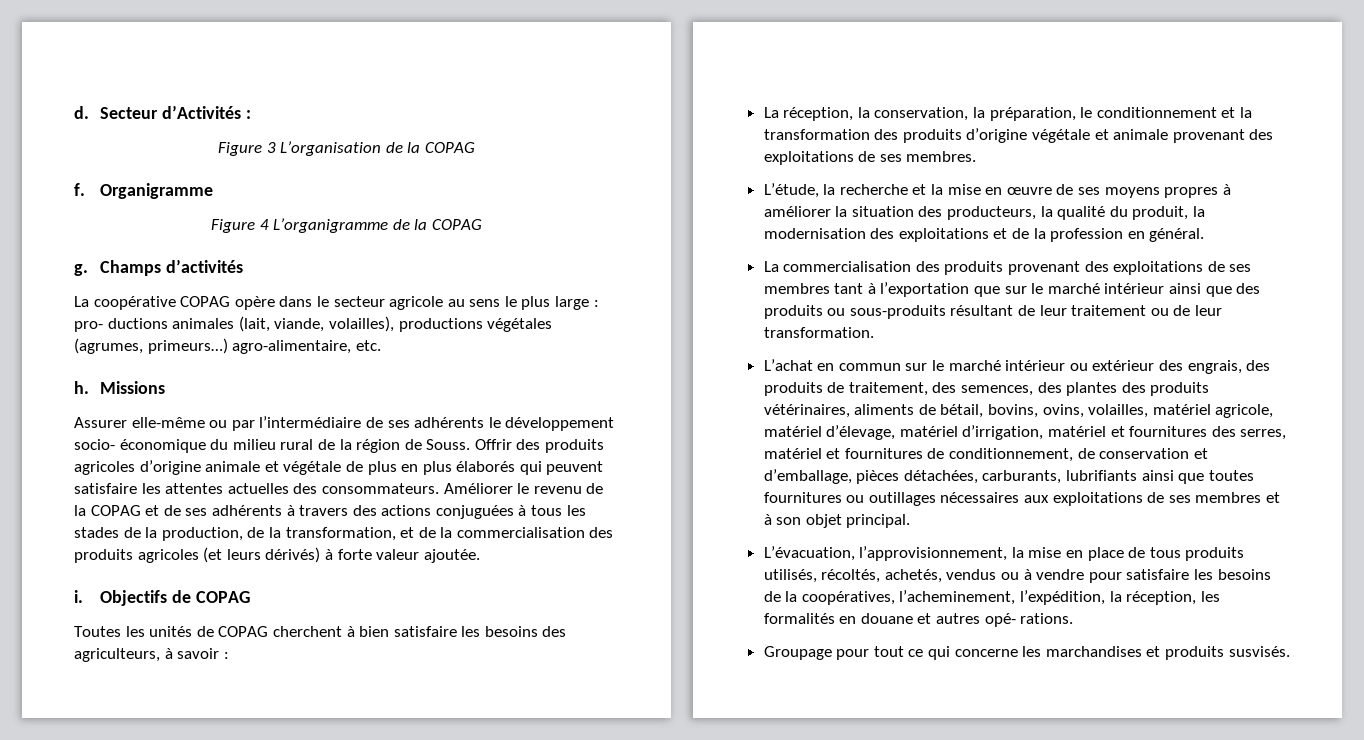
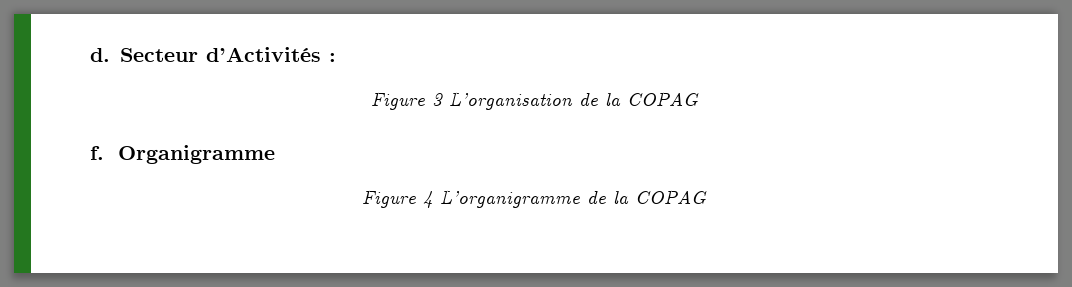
- g. Champs d’activités
- La coopérative COPAG opère dans le secteur agricole au sens le plus large : pro- ductions animales (lait, viande, volailles), productions végétales (agrumes, primeurs…) agro-alimentaire, etc.
- h. Missions
- Assurer elle-même ou par l’intermédiaire de ses adhérents le développement socio- économique du milieu rural de la région de Souss. Offrir des produits agricoles d’origine animale et végétale de plus en plus élaborés qui peuvent satisfaire les attentes actuelles des consommateurs. Améliorer le revenu de la COPAG et de ses adhérents à travers des actions conjuguées à tous les stades de la production, de la transformation, et de la commercialisation des produits agricoles (et leurs dérivés) à forte valeur ajoutée.
- i. Objectifs de COPAG
- Toutes les unités de COPAG cherchent à bien satisfaire les besoins des agriculteurs, à savoir :
- La réception, la conservation, la préparation, le conditionnement et la transformation des produits d’origine végétale et animale provenant des exploitations de ses membres.
- L’étude, la recherche et la mise en œuvre de ses moyens propres à améliorer la situation des producteurs, la qualité du produit, la modernisation des exploitations et de la profession en général.
- La commercialisation des produits provenant des exploitations de ses membres tant à l’exportation que sur le marché intérieur ainsi que des produits ou sous-produits résultant de leur traitement ou de leur transformation.
- L’achat en commun sur le marché intérieur ou extérieur des engrais, des produits de traitement, des semences, des plantes des produits vétérinaires, aliments de bétail, bovins, ovins, volailles, matériel agricole, matériel d’élevage, matériel d’irrigation, matériel et fournitures des serres, matériel et fournitures de conditionnement, de conservation et d’emballage, pièces détachées, carburants, lubrifiants ainsi que toutes fournitures ou outillages nécessaires aux exploitations de ses membres et à son objet principal.
- L’évacuation, l’approvisionnement, la mise en place de tous produits utilisés, récoltés, achetés, vendus ou à vendre pour satisfaire les besoins de la coopératives, l’acheminement, l’expédition, la réception, les formalités en douane et autres opé- rations.
- Groupage pour tout ce qui concerne les marchandises et produits susvisés.

